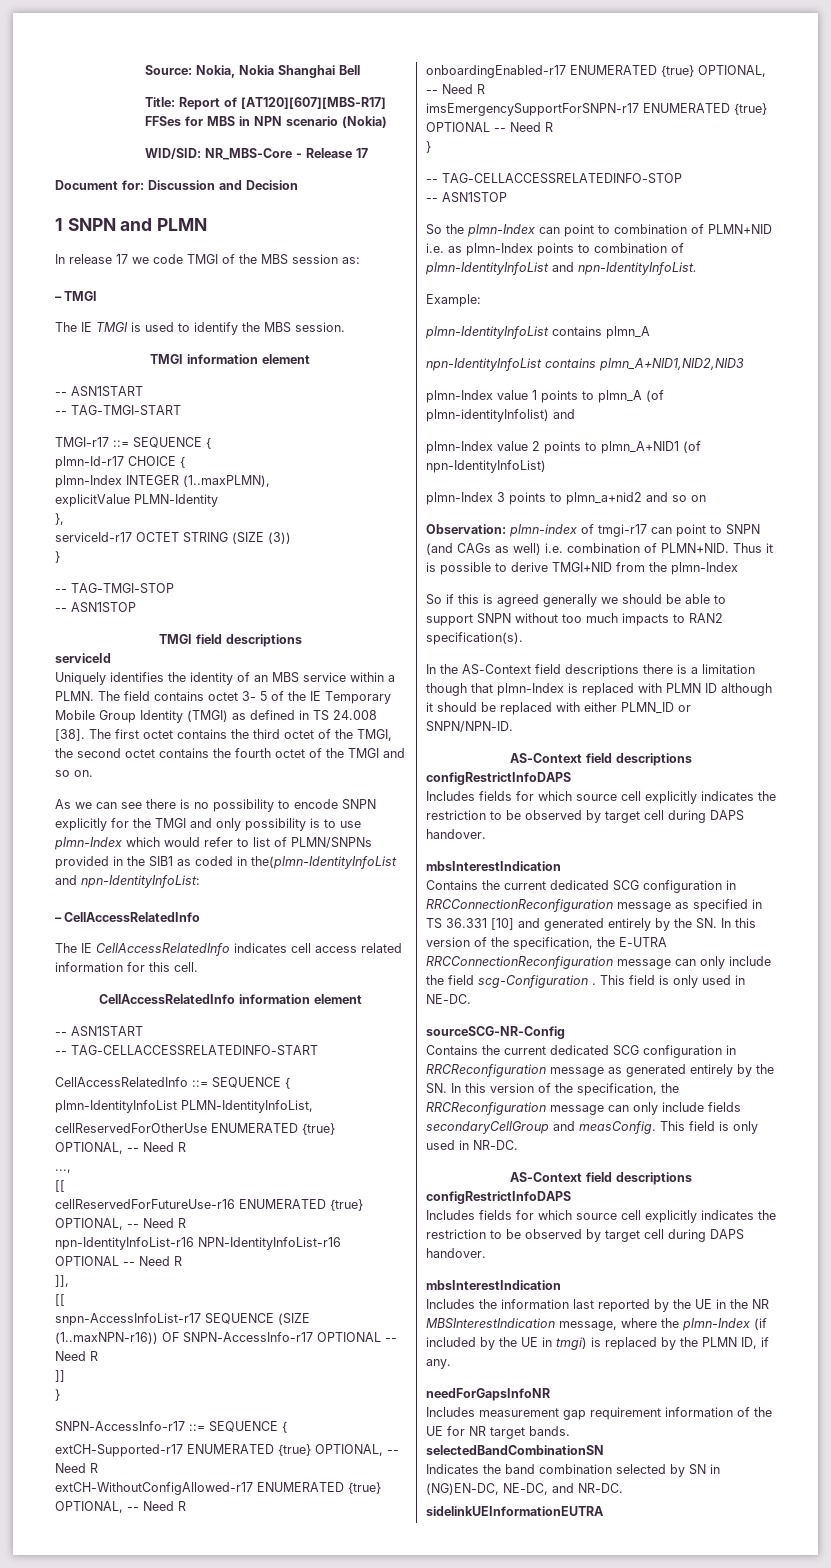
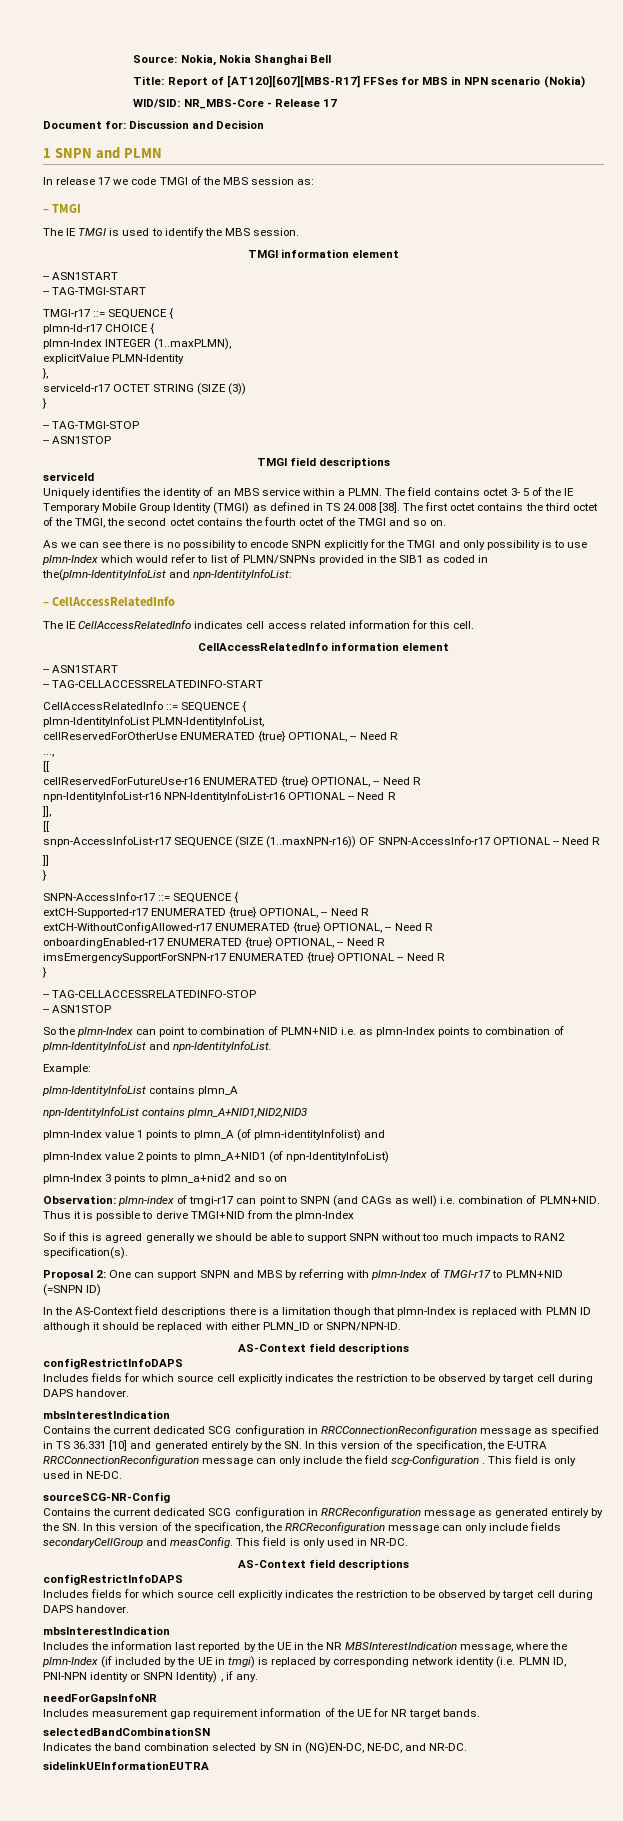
+ Proposal 2: One can support SNPN and MBS by referring with plmn-Index of TMGI-r17 to PLMN+NID (=SNPN ID)
- Includes the information last reported by the UE in the NR MBSInterestIndication message, where the plmn-Index (if included by the UE in tmgi) is replaced by the PLMN ID, if any.
+ Includes the information last reported by the UE in the NR MBSInterestIndication message, where the plmn-Index (if included by the UE in tmgi) is replaced by corresponding network identity (i.e. PLMN ID, PNI-NPN identity or SNPN Identity) , if any.

